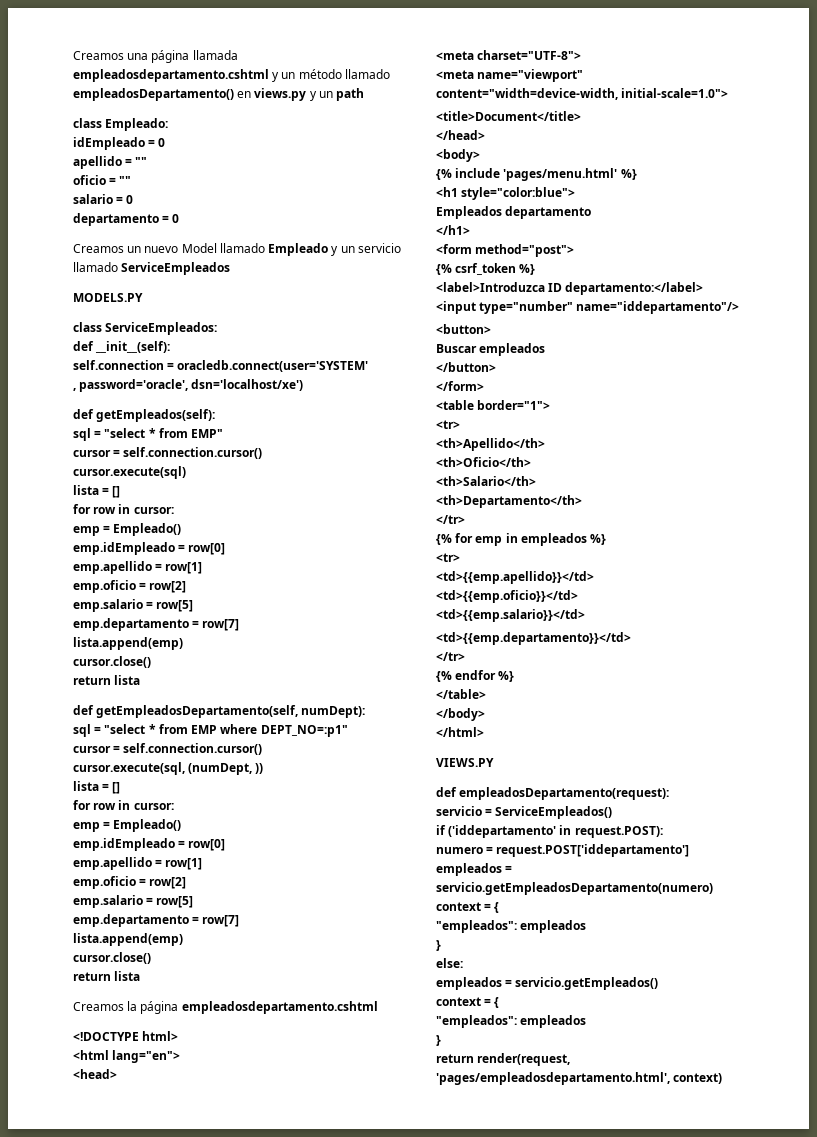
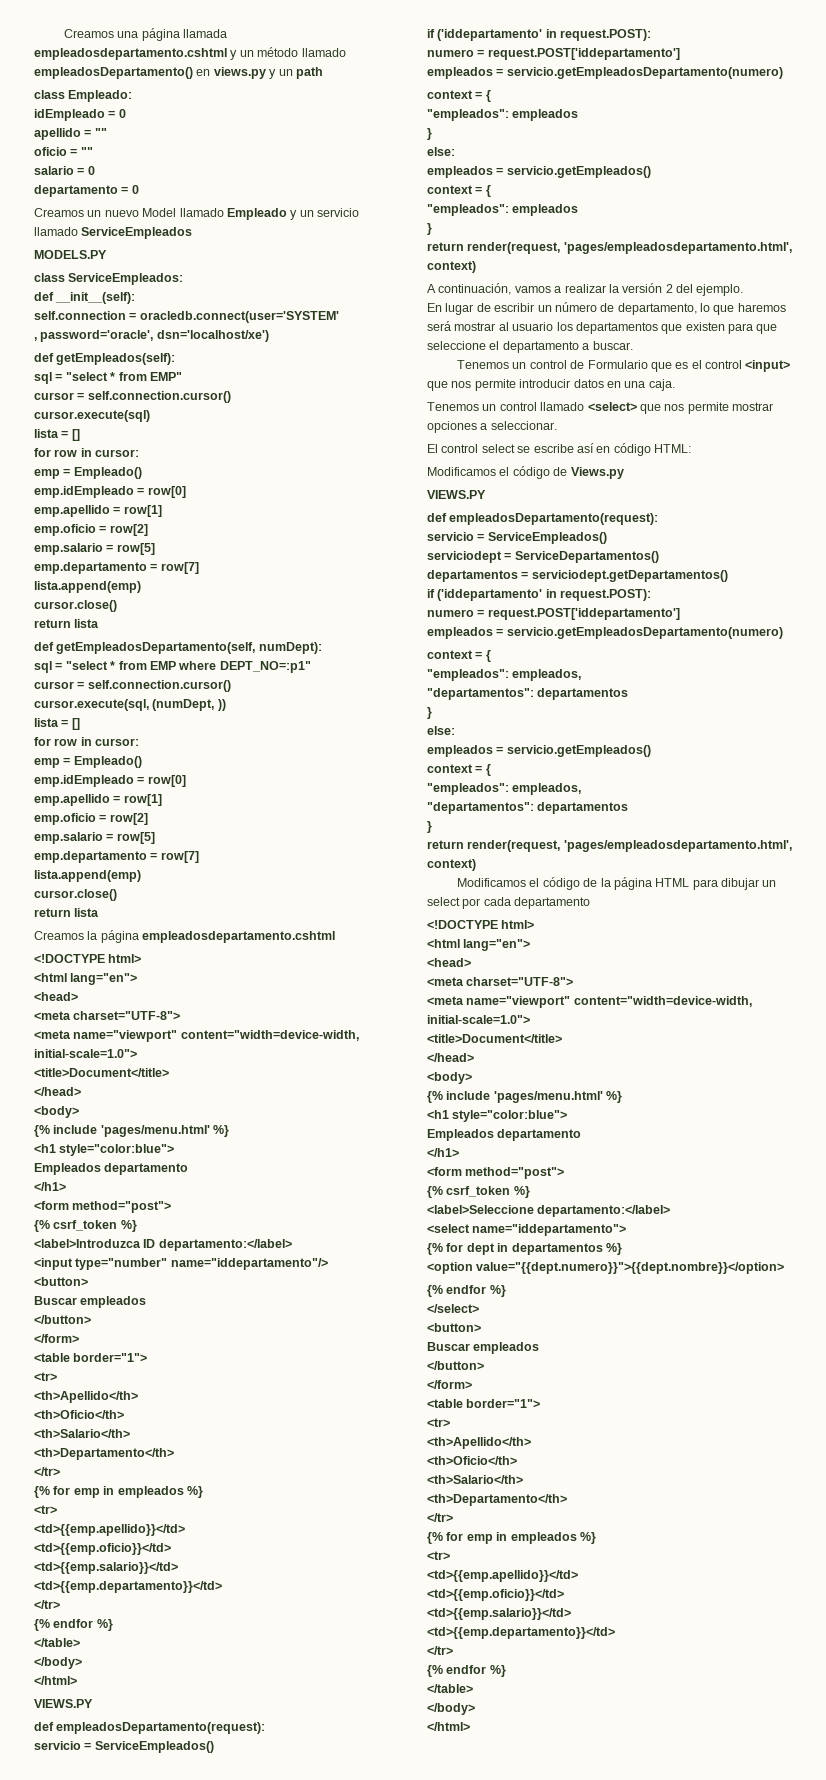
+ A continuación, vamos a realizar la versión 2 del ejemplo.
+ En lugar de escribir un número de departamento, lo que haremos será mostrar al usuario los departamentos que existen para que seleccione el departamento a buscar.
+ Tenemos un control de Formulario que es el control <input> que nos permite introducir datos en una caja.
+ Tenemos un control llamado <select> que nos permite mostrar opciones a seleccionar.
+ El control select se escribe así en código HTML:
+ Modificamos el código de Views.py
+ VIEWS.PY
+ def empleadosDepartamento(request):
+ servicio = ServiceEmpleados()
+ serviciodept = ServiceDepartamentos()
+ departamentos = serviciodept.getDepartamentos()
+ if ('iddepartamento' in request.POST):
+ numero = request.POST['iddepartamento']
+ empleados = servicio.getEmpleadosDepartamento(numero)
+ context = {
+ "empleados": empleados,
+ "departamentos": departamentos
+ }
+ else:
+ empleados = servicio.getEmpleados()
+ context = {
+ "empleados": empleados,
+ "departamentos": departamentos
+ }
+ return render(request, 'pages/empleadosdepartamento.html', context)
+ Modificamos el código de la página HTML para dibujar un select por cada departamento
+ <!DOCTYPE html>
+ <html lang="en">
+ <head>
+ <meta charset="UTF-8">
+ <meta name="viewport" content="width=device-width, initial-scale=1.0">
+ <title>Document</title>
+ </head>
+ <body>
+ {% include 'pages/menu.html' %}
+ <h1 style="color:blue">
+ Empleados departamento
+ </h1>
+ <form method="post">
+ {% csrf_token %}
+ <label>Seleccione departamento:</label>
+ <select name="iddepartamento">
+ {% for dept in departamentos %}
+ <option value="{{dept.numero}}">{{dept.nombre}}</option>
+ {% endfor %}
+ </select>
+ <button>
+ Buscar empleados
+ </button>
+ </form>
+ <table border="1">
+ <tr>
+ <th>Apellido</th>
+ <th>Oficio</th>
+ <th>Salario</th>
+ <th>Departamento</th>
+ </tr>
+ {% for emp in empleados %}
+ <tr>
+ <td>{{emp.apellido}}</td>
+ <td>{{emp.oficio}}</td>
+ <td>{{emp.salario}}</td>
+ <td>{{emp.departamento}}</td>
+ </tr>
+ {% endfor %}
+ </table>
+ </body>
+ </html>

